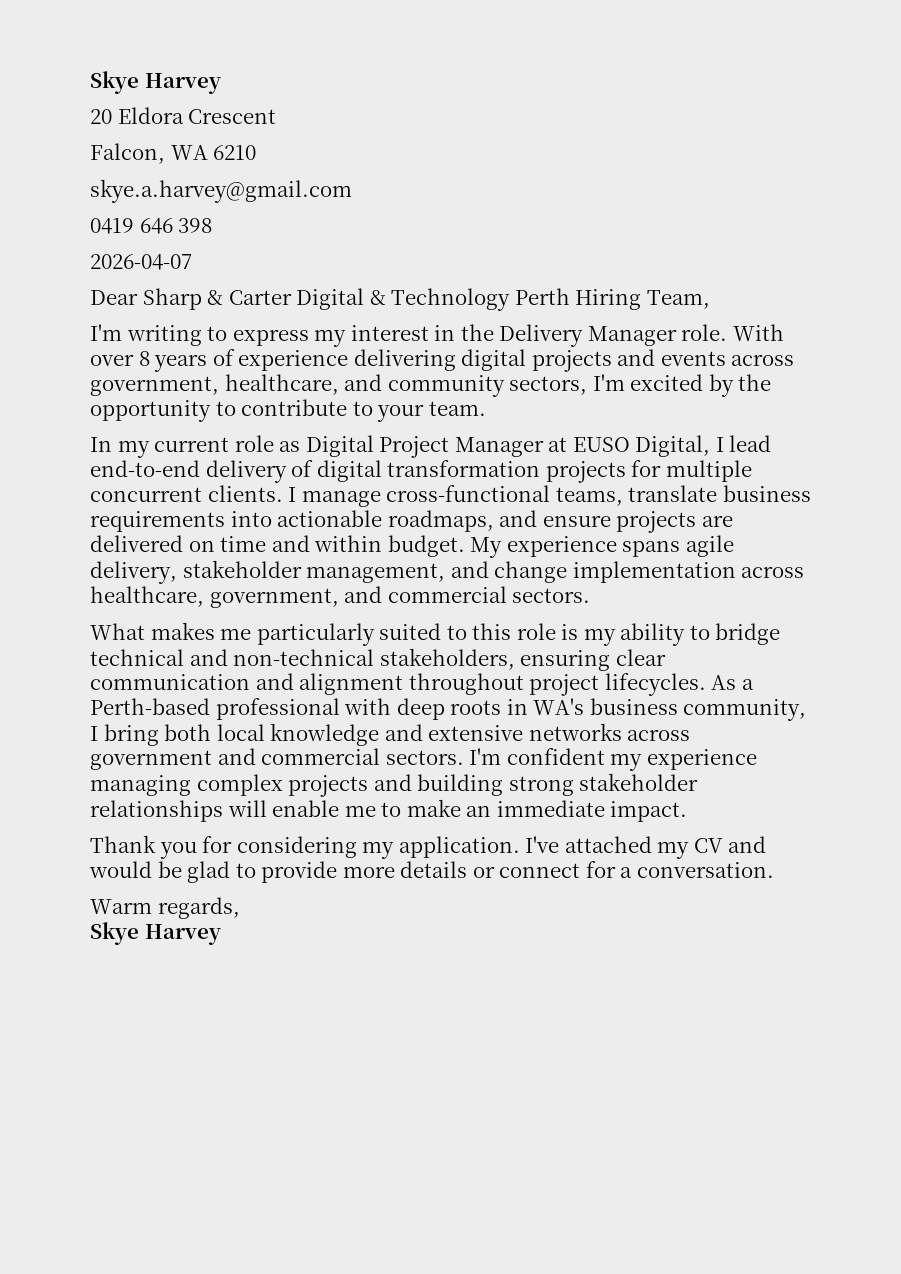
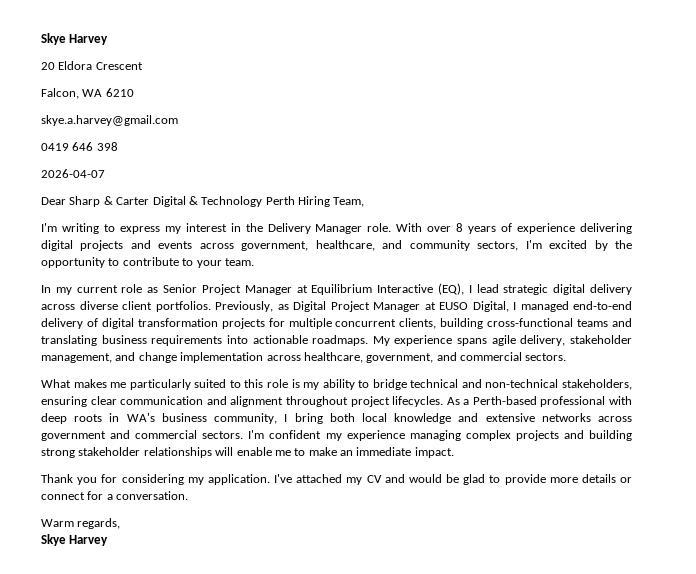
- In my current role as Digital Project Manager at EUSO Digital, I lead end-to-end delivery of digital transformation projects for multiple concurrent clients. I manage cross-functional teams, translate business requirements into actionable roadmaps, and ensure projects are delivered on time and within budget.
+ In my current role as Senior Project Manager at Equilibrium Interactive (EQ), I lead strategic digital delivery across diverse client portfolios. Previously, as Digital Project Manager at EUSO Digital, I managed end-to-end delivery of digital transformation projects for multiple concurrent clients, building cross-functional teams and translating business requirements into actionable roadmaps.

